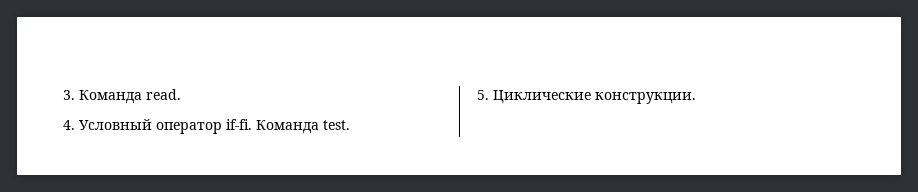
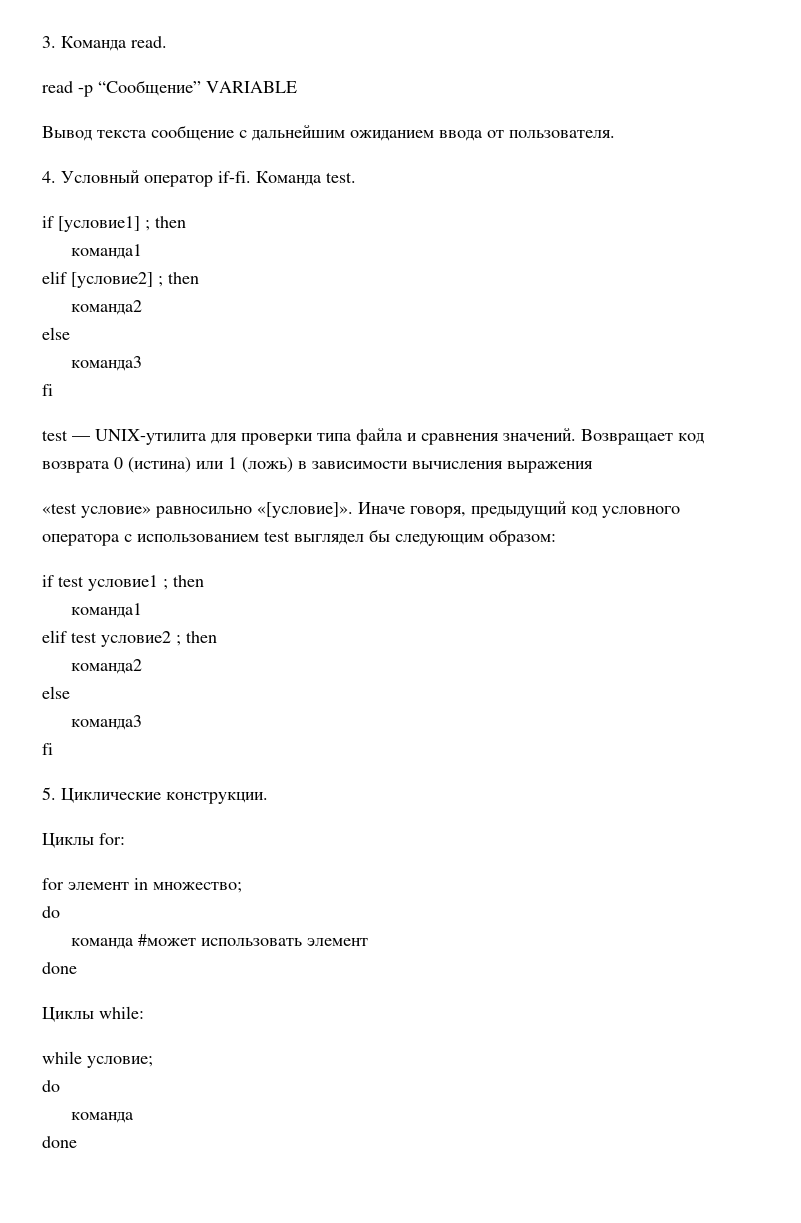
+ read -p “Сообщение” VARIABLE
+ Вывод текста сообщение с дальнейшим ожиданием ввода от пользователя.
+ if [условие1] ; then
+ команда1
+ elif [условие2] ; then
+ команда2
+ else
+ команда3
+ fi
+ test — UNIX-утилита для проверки типа файла и сравнения значений. Возвращает код возврата 0 (истина) или 1 (ложь) в зависимости вычисления выражения
+ «test условие» равносильно «[условие]». Иначе говоря, предыдущий код условного оператора с использованием test выглядел бы следующим образом:
+ if test условие1 ; then
+ команда1
+ elif test условие2 ; then
+ команда2
+ else
+ команда3
+ fi
  5. Циклические конструкции.
+ Циклы for:
+ for элемент in множество;
+ do
+ команда #может использовать элемент
+ done
+ Циклы while:
+ while условие;
+ do
+ команда
+ done

